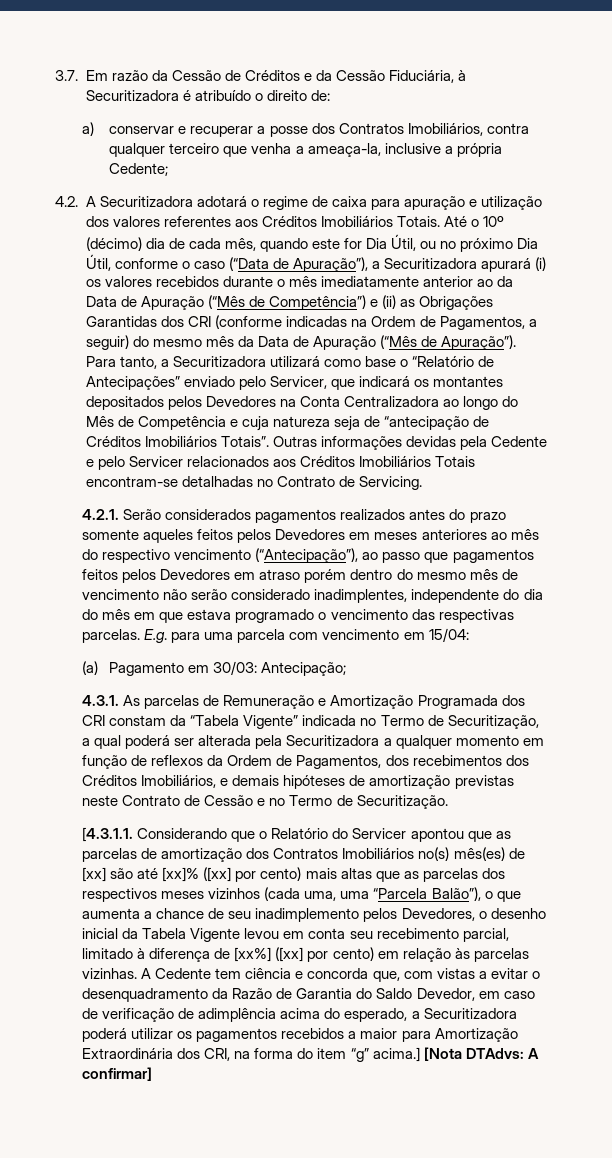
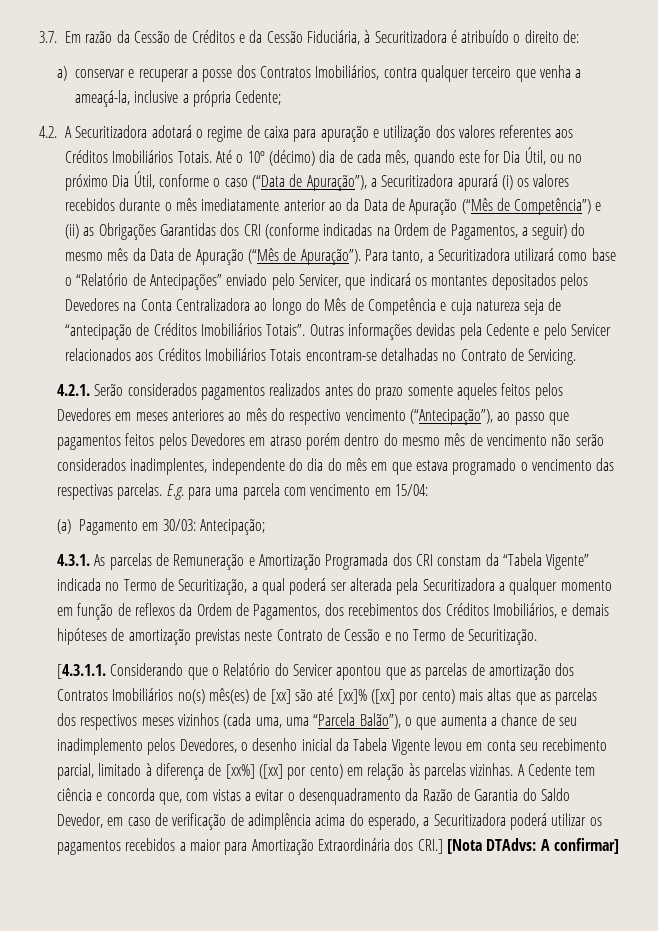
- a) conservar e recuperar a posse dos Contratos Imobiliários, contra qualquer terceiro que venha a ameaça-la, inclusive a própria Cedente;
+ a) conservar e recuperar a posse dos Contratos Imobiliários, contra qualquer terceiro que venha a ameaçá-la, inclusive a própria Cedente;
- 4.2.1. Serão considerados pagamentos realizados antes do prazo somente aqueles feitos pelos Devedores em meses anteriores ao mês do respectivo vencimento (“Antecipação”), ao passo que pagamentos feitos pelos Devedores em atraso porém dentro do mesmo mês de vencimento não serão considerado inadimplentes, independente do dia do mês em que estava programado o vencimento das respectivas parcelas.
+ 4.2.1. Serão considerados pagamentos realizados antes do prazo somente aqueles feitos pelos Devedores em meses anteriores ao mês do respectivo vencimento (“Antecipação”), ao passo que pagamentos feitos pelos Devedores em atraso porém dentro do mesmo mês de vencimento não serão considerados inadimplentes, independente do dia do mês em que estava programado o vencimento das respectivas parcelas.
- A Cedente tem ciência e concorda que, com vistas a evitar o desenquadramento da Razão de Garantia do Saldo Devedor, em caso de verificação de adimplência acima do esperado, a Securitizadora poderá utilizar os pagamentos recebidos a maior para Amortização Extraordinária dos CRI, na forma do item “g” acima.] [Nota DTAdvs: A confirmar]
+ A Cedente tem ciência e concorda que, com vistas a evitar o desenquadramento da Razão de Garantia do Saldo Devedor, em caso de verificação de adimplência acima do esperado, a Securitizadora poderá utilizar os pagamentos recebidos a maior para Amortização Extraordinária dos CRI.] [Nota DTAdvs: A confirmar]

